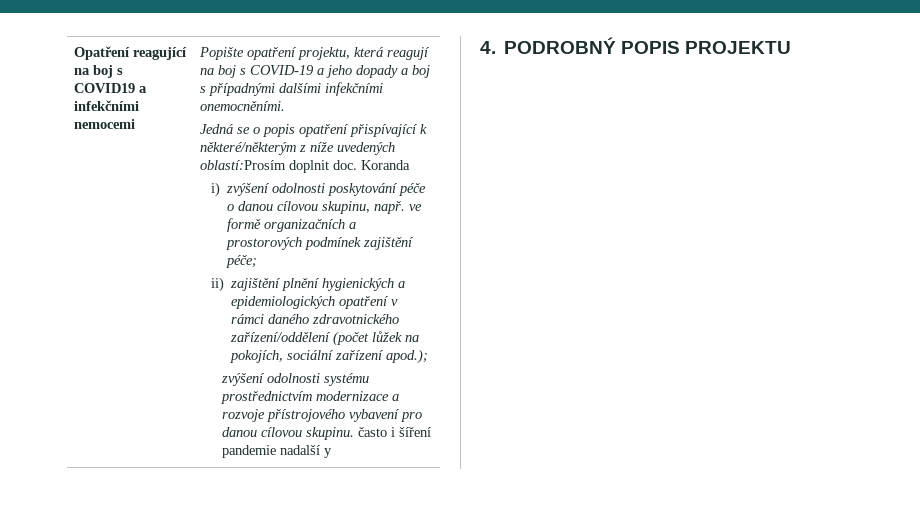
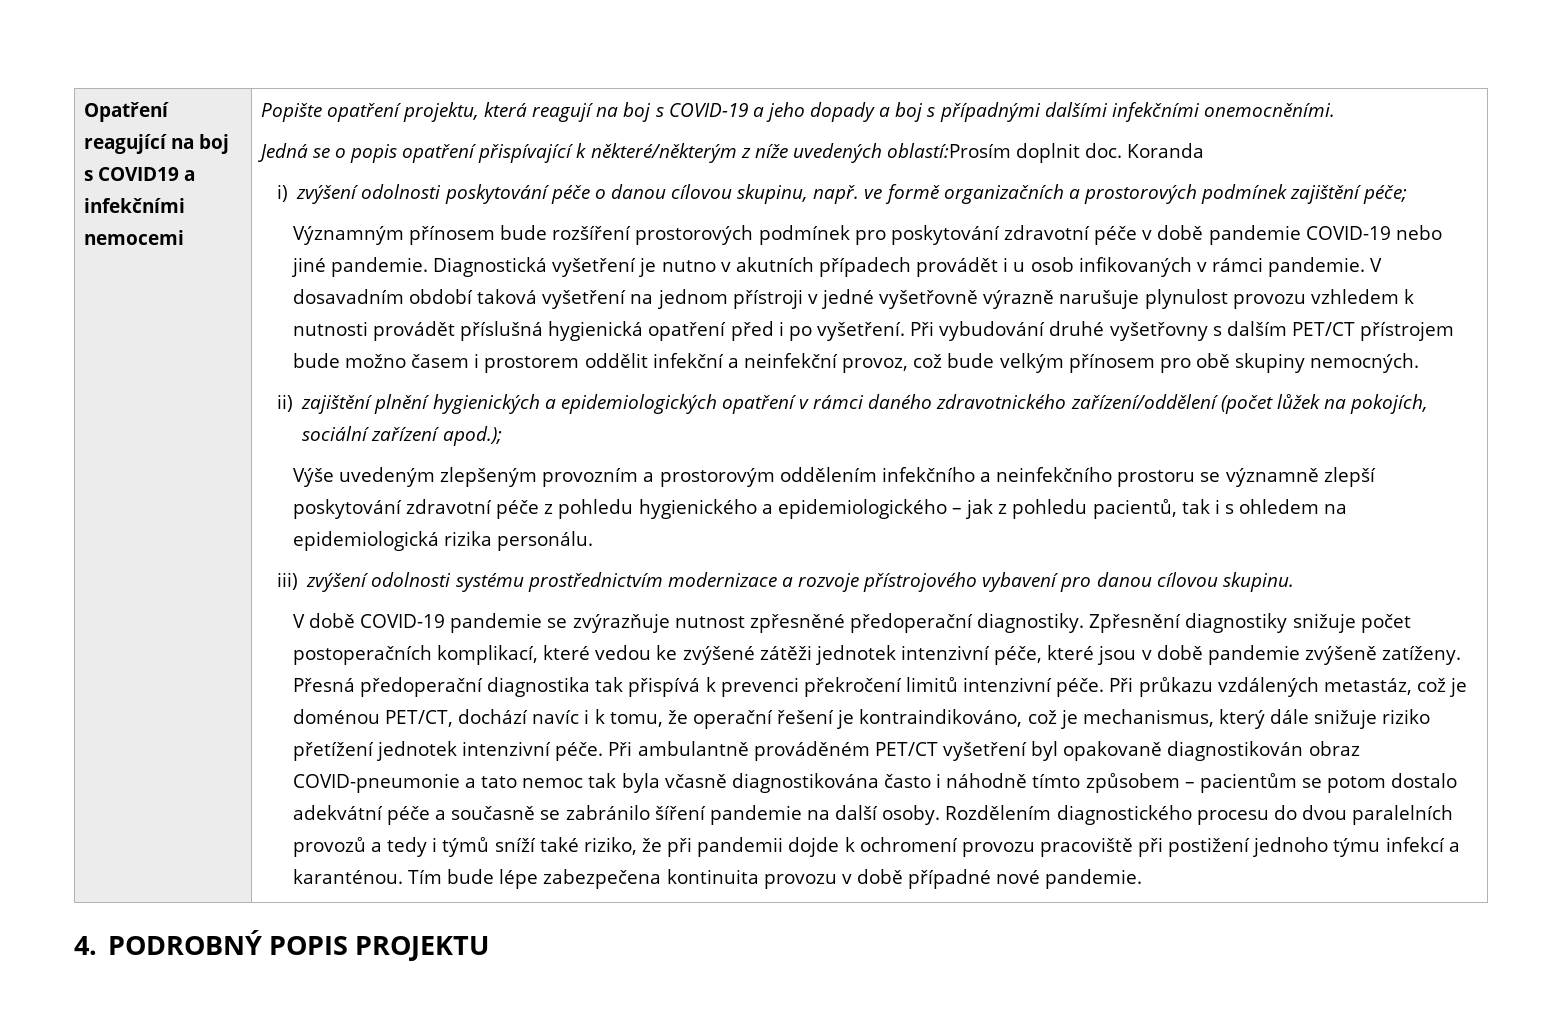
+ Významným přínosem bude rozšíření prostorových podmínek pro poskytování zdravotní péče v době pandemie COVID-19 nebo jiné pandemie. Diagnostická vyšetření je nutno v akutních případech provádět i u osob infikovaných v rámci pandemie. V dosavadním období taková vyšetření na jednom přístroji v jedné vyšetřovně výrazně narušuje plynulost provozu vzhledem k nutnosti provádět příslušná hygienická opatření před i po vyšetření. Při vybudování druhé vyšetřovny s dalším PET/CT přístrojem bude možno časem i prostorem oddělit infekční a neinfekční provoz, což bude velkým přínosem pro obě skupiny nemocných.
- zvýšení odolnosti systému prostřednictvím modernizace a rozvoje přístrojového vybavení pro danou cílovou skupinu. často i šíření pandemie nadalší y
+ Výše uvedeným zlepšeným provozním a prostorovým oddělením infekčního a neinfekčního prostoru se významně zlepší poskytování zdravotní péče z pohledu hygienického a epidemiologického – jak z pohledu pacientů, tak i s ohledem na epidemiologická rizika personálu.
+ iii) zvýšení odolnosti systému prostřednictvím modernizace a rozvoje přístrojového vybavení pro danou cílovou skupinu.
+ V době COVID-19 pandemie se zvýrazňuje nutnost zpřesněné předoperační diagnostiky. Zpřesnění diagnostiky snižuje počet postoperačních komplikací, které vedou ke zvýšené zátěži jednotek intenzivní péče, které jsou v době pandemie zvýšeně zatíženy. Přesná předoperační diagnostika tak přispívá k prevenci překročení limitů intenzivní péče. Při průkazu vzdálených metastáz, což je doménou PET/CT, dochází navíc i k tomu, že operační řešení je kontraindikováno, což je mechanismus, který dále snižuje riziko přetížení jednotek intenzivní péče. Při ambulantně prováděném PET/CT vyšetření byl opakovaně diagnostikován obraz COVID-pneumonie a tato nemoc tak byla včasně diagnostikována často i náhodně tímto způsobem – pacientům se potom dostalo adekvátní péče a současně se zabránilo šíření pandemie na další osoby. Rozdělením diagnostického procesu do dvou paralelních provozů a tedy i týmů sníží také riziko, že při pandemii dojde k ochromení provozu pracoviště při postižení jednoho týmu infekcí a karanténou. Tím bude lépe zabezpečena kontinuita provozu v době případné nové pandemie.

